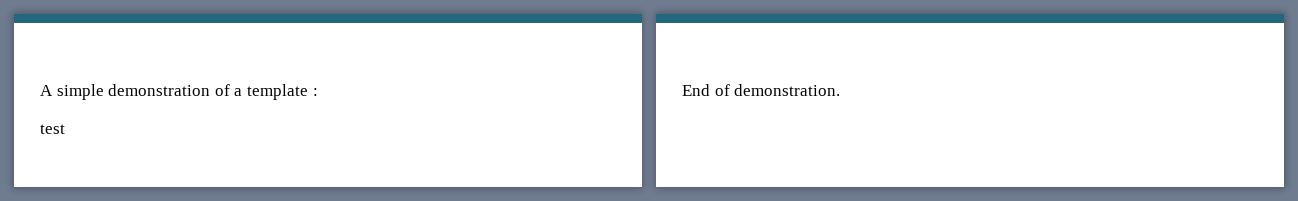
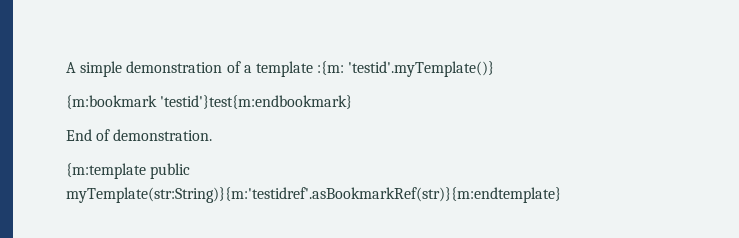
- A simple demonstration of a template :
- test
+ A simple demonstration of a template :{m: 'testid'.myTemplate()}
+ {m:bookmark 'testid'}test{m:endbookmark}
+ {m:template public myTemplate(str:String)}{m:'testidref'.asBookmarkRef(str)}{m:endtemplate}

